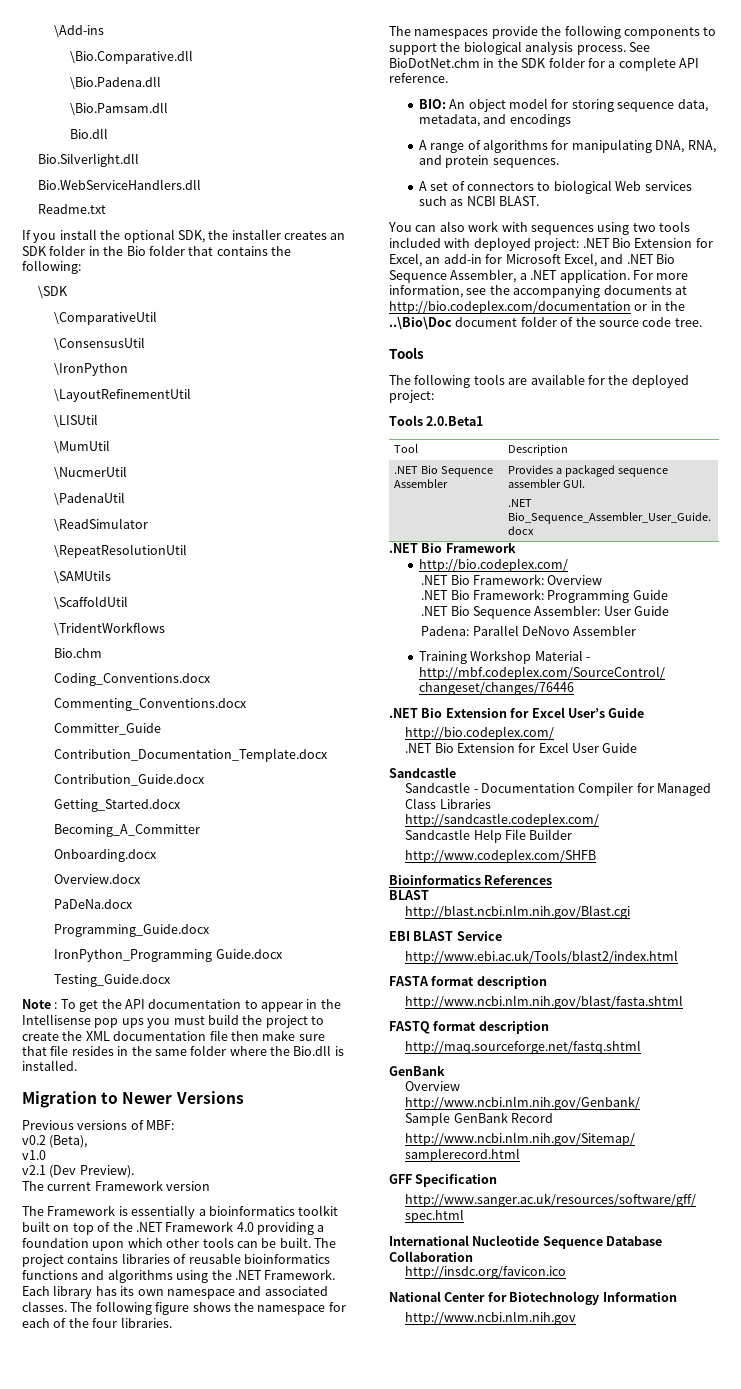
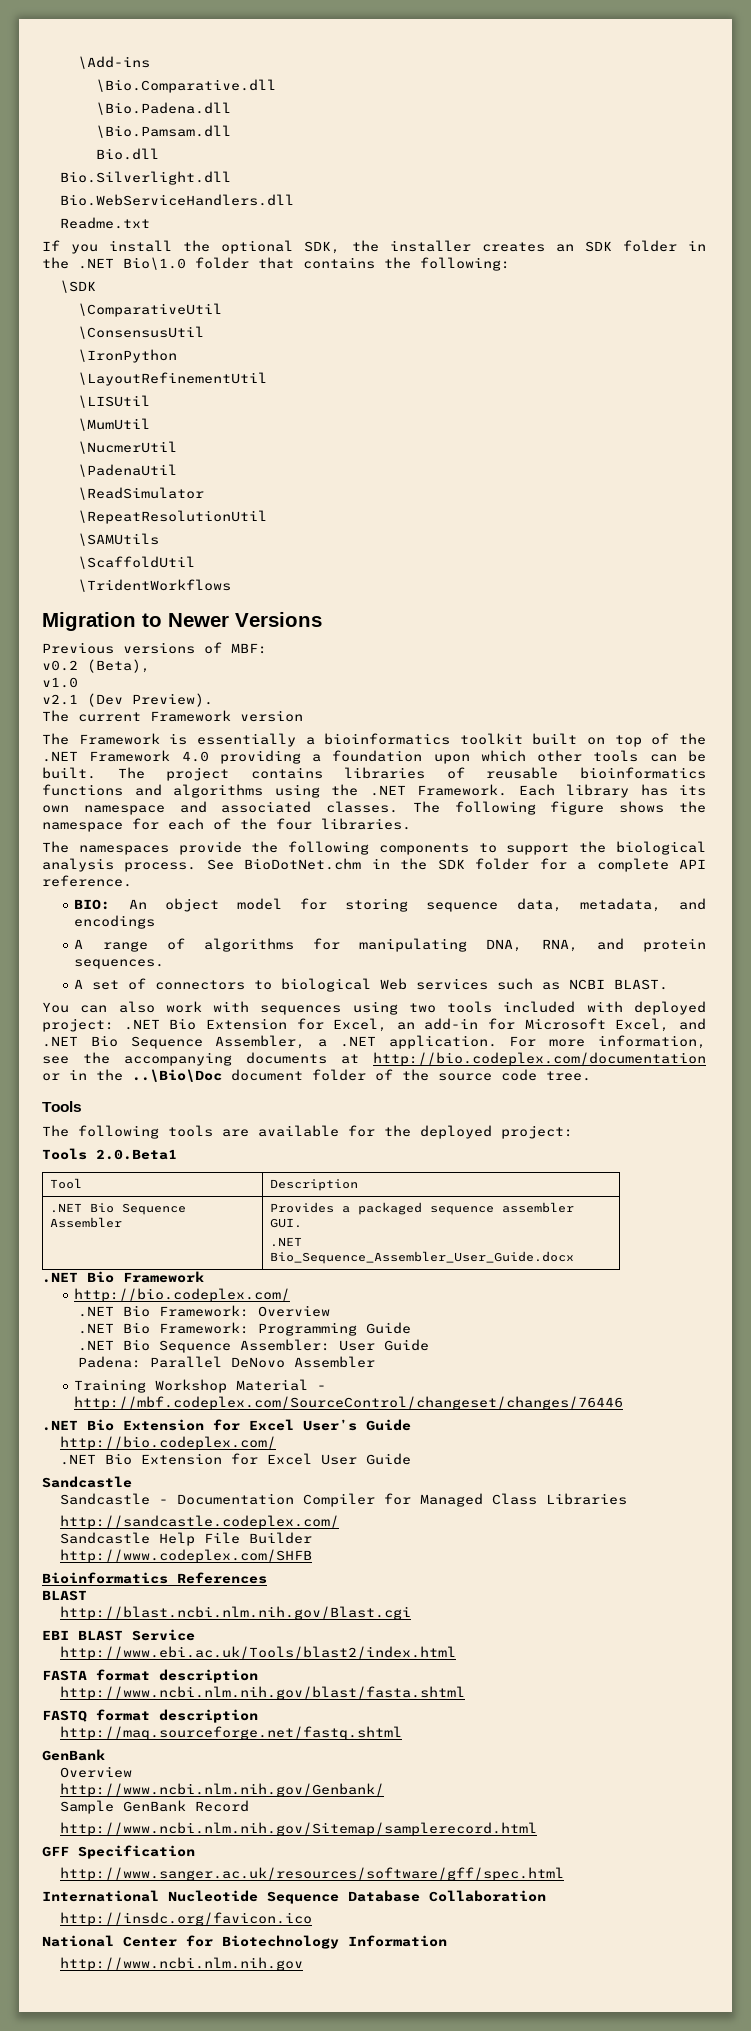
- If you install the optional SDK, the installer creates an SDK folder in the Bio folder that contains the following:
+ If you install the optional SDK, the installer creates an SDK folder in the .NET Bio\1.0 folder that contains the following:
- Bio.chm
- Coding_Conventions.docx
- Commenting_Conventions.docx
- Committer_Guide
- Contribution_Documentation_Template.docx
- Contribution_Guide.docx
- Getting_Started.docx
- Becoming_A_Committer
- Onboarding.docx
- Overview.docx
- PaDeNa.docx
- Programming_Guide.docx
- IronPython_Programming Guide.docx
- Testing_Guide.docx
- Note : To get the API documentation to appear in the Intellisense pop ups you must build the project to create the XML documentation file then make sure that file resides in the same folder where the Bio.dll is installed.

